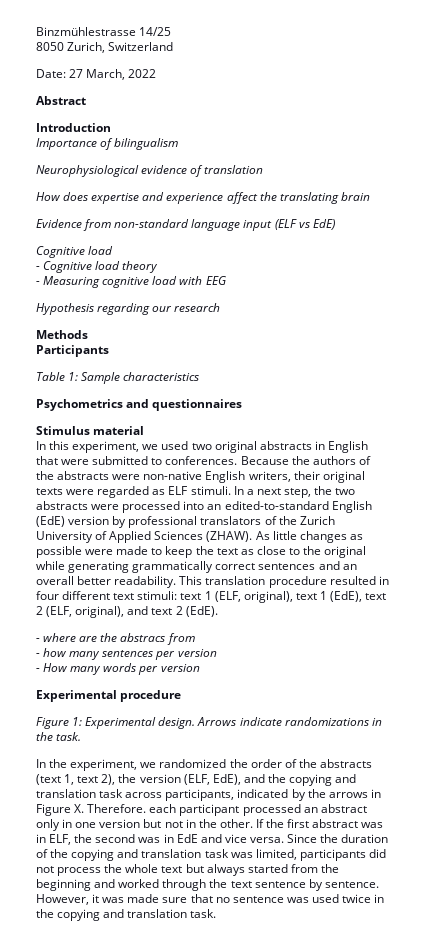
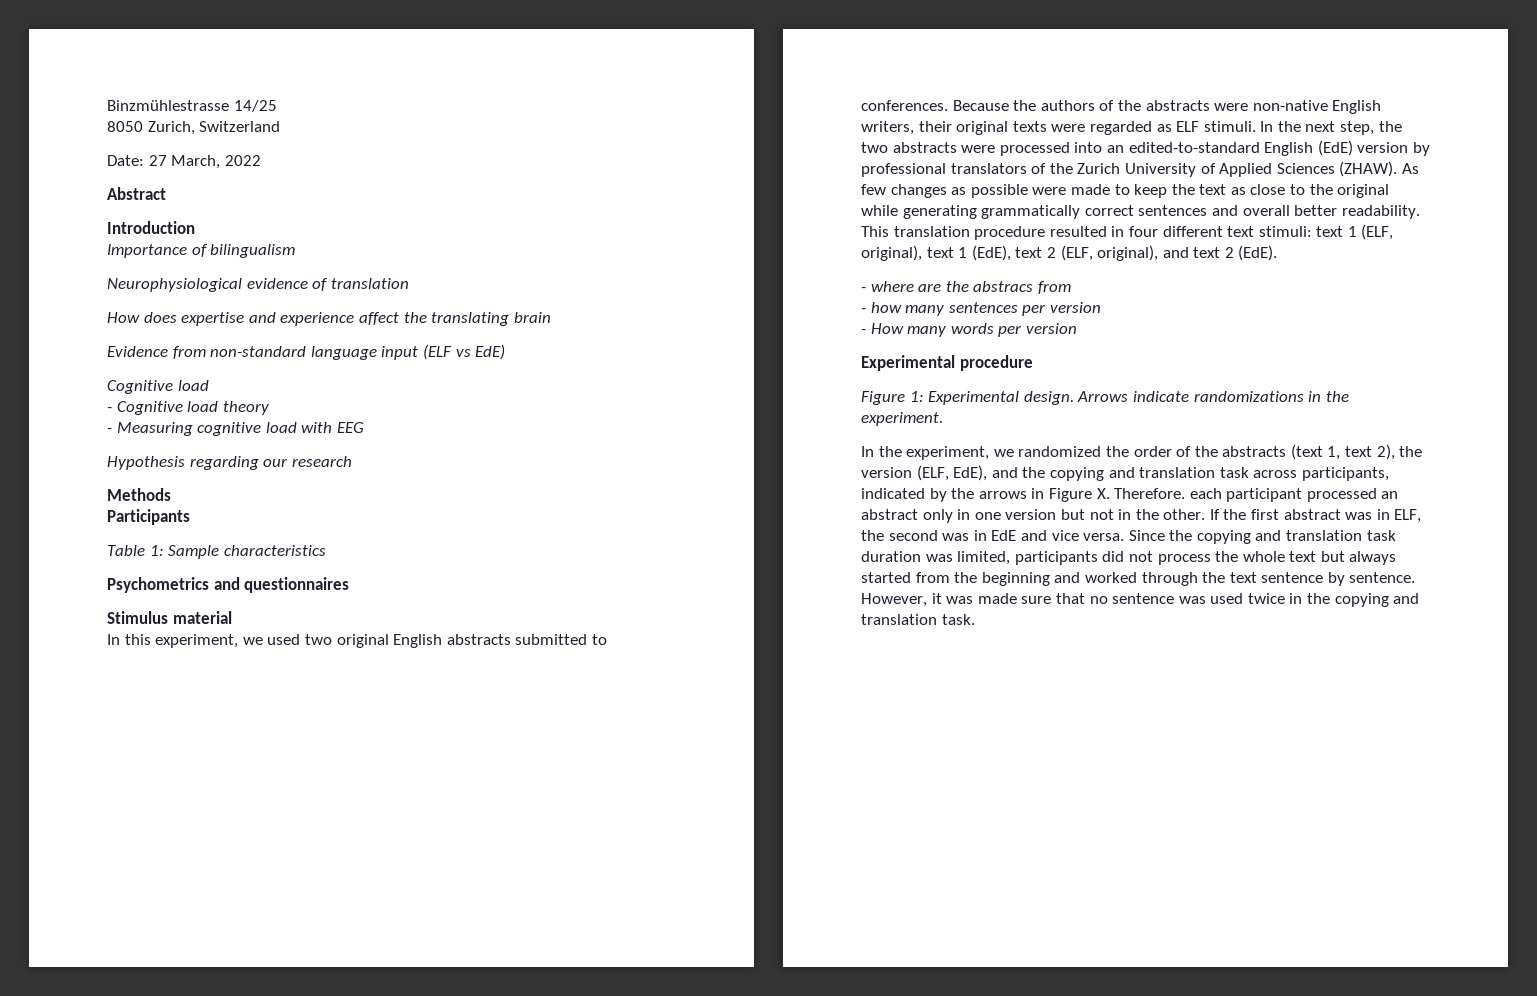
- In this experiment, we used two original abstracts in English that were submitted to conferences.
+ In this experiment, we used two original English abstracts submitted to conferences.
- In a next step, the two abstracts were processed into an edited-to-standard English (EdE) version by professional translators of the Zurich University of Applied Sciences (ZHAW).
+ In the next step, the two abstracts were processed into an edited-to-standard English (EdE) version by professional translators of the Zurich University of Applied Sciences (ZHAW).
- As little changes as possible were made to keep the text as close to the original while generating grammatically correct sentences and an overall better readability.
+ As few changes as possible were made to keep the text as close to the original while generating grammatically correct sentences and overall better readability.
- Arrows indicate randomizations in the task.
+ Arrows indicate randomizations in the experiment.
- Since the duration of the copying and translation task was limited, participants did not process the whole text but always started from the beginning and worked through the text sentence by sentence.
+ Since the copying and translation task duration was limited, participants did not process the whole text but always started from the beginning and worked through the text sentence by sentence.

